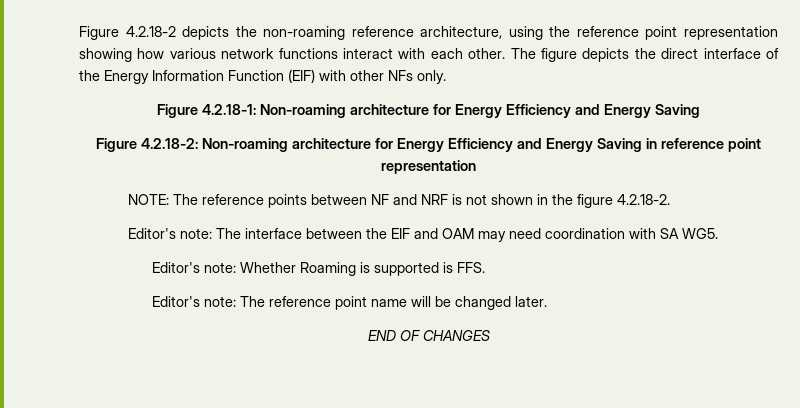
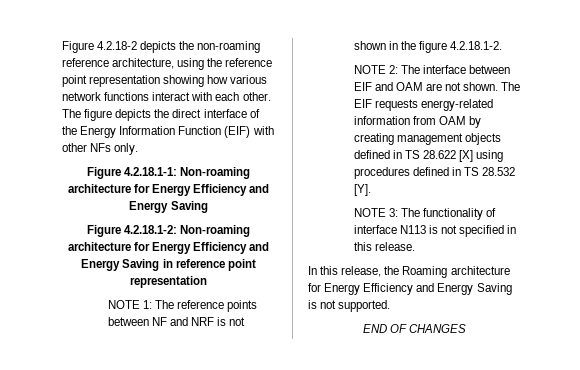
- Figure 4.2.18-1: Non-roaming architecture for Energy Efficiency and Energy Saving
+ Figure 4.2.18.1-1: Non-roaming architecture for Energy Efficiency and Energy Saving
- Figure 4.2.18-2: Non-roaming architecture for Energy Efficiency and Energy Saving in reference point representation
+ Figure 4.2.18.1-2: Non-roaming architecture for Energy Efficiency and Energy Saving in reference point representation
- NOTE: The reference points between NF and NRF is not shown in the figure 4.2.18-2.
- Editor's note: The interface between the EIF and OAM may need coordination with SA WG5.
- Editor's note: Whether Roaming is supported is FFS.
- Editor's note: The reference point name will be changed later.
+ NOTE 1: The reference points between NF and NRF is not shown in the figure 4.2.18.1-2.
+ NOTE 2: The interface between EIF and OAM are not shown. The EIF requests energy-related information from OAM by creating management objects defined in TS 28.622 [X] using procedures defined in TS 28.532 [Y].
+ NOTE 3: The functionality of interface N113 is not specified in this release.
+ In this release, the Roaming architecture for Energy Efficiency and Energy Saving is not supported.

